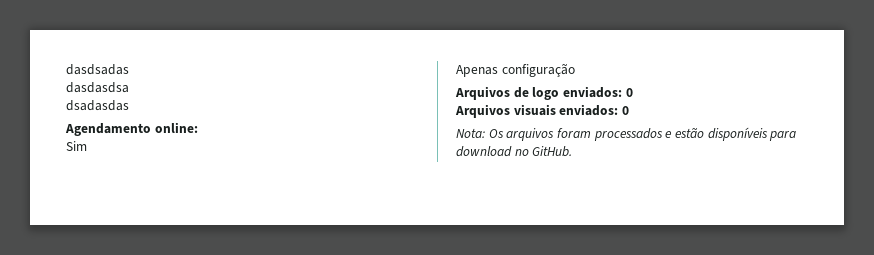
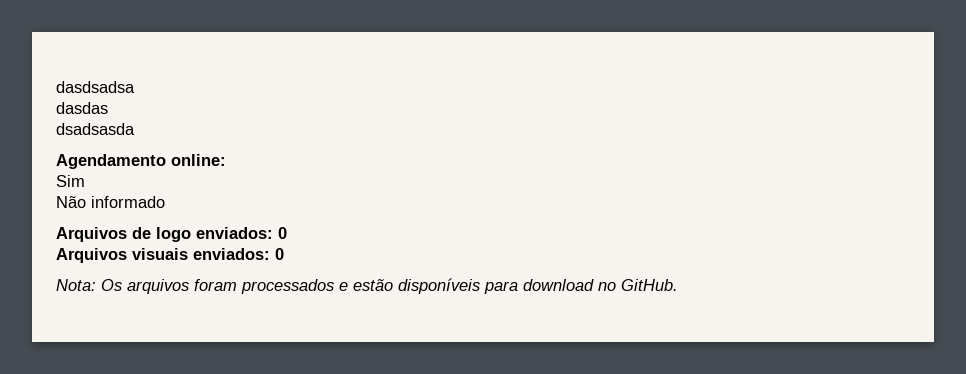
- dasdsadas
- dasdasdsa
- dsadasdas
+ dasdsadsa
+ dasdas
+ dsadsasda
- Apenas configuração
+ Não informado

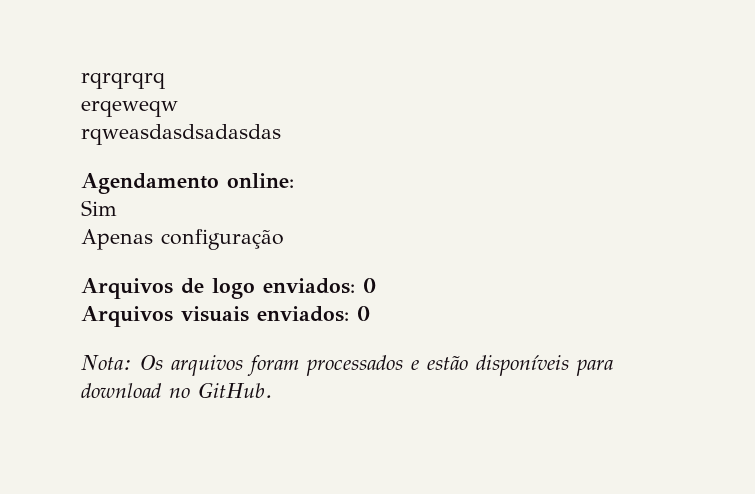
- dasdsadsa
- dasdas
- dsadsasda
+ rqrqrqrq
+ erqeweqw
+ rqweasdasdsadasdas
- Não informado
+ Apenas configuração

